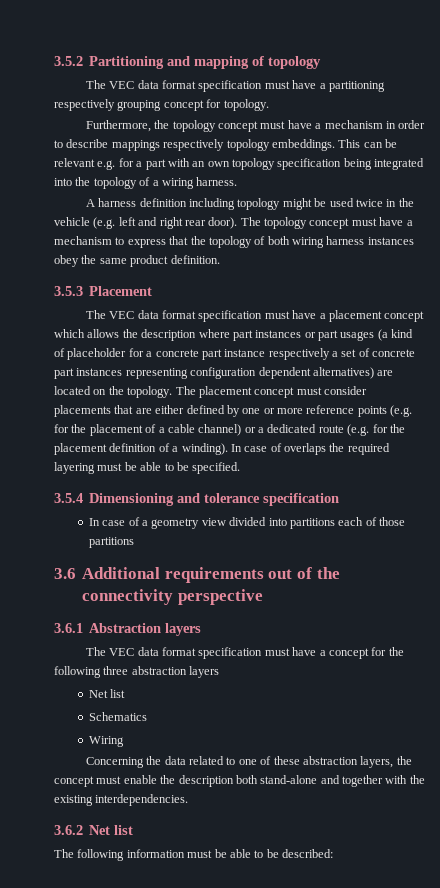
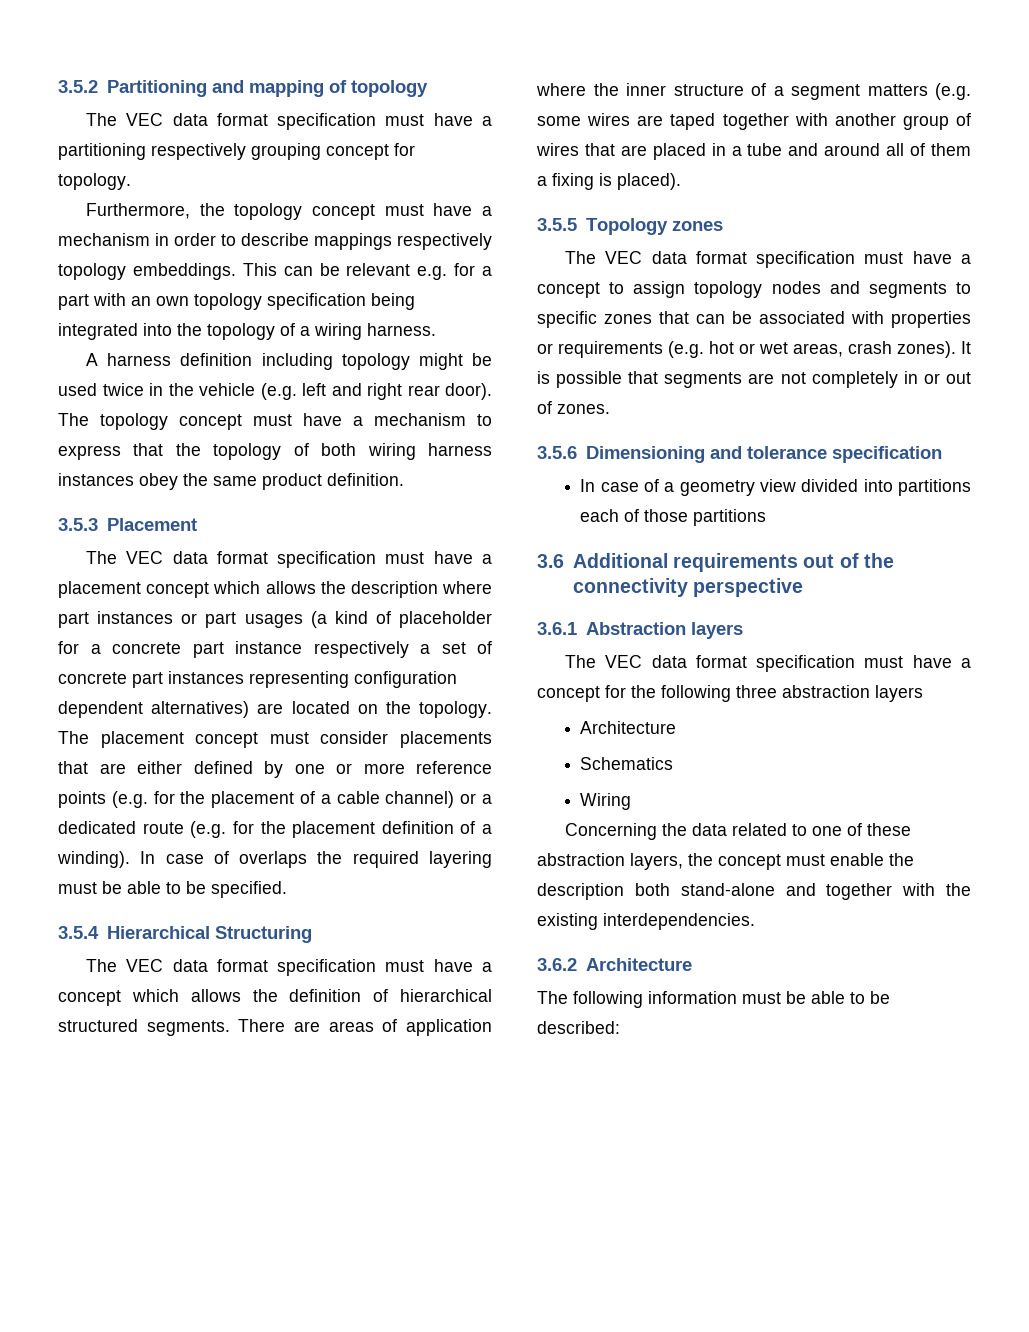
- 3.5.4 Dimensioning and tolerance specification
+ 3.5.4 Hierarchical Structuring
+ The VEC data format specification must have a concept which allows the definition of hierarchical structured segments. There are areas of application where the inner structure of a segment matters (e.g. some wires are taped together with another group of wires that are placed in a tube and around all of them a fixing is placed).
+ 3.5.5 Topology zones
+ The VEC data format specification must have a concept to assign topology nodes and segments to specific zones that can be associated with properties or requirements (e.g. hot or wet areas, crash zones). It is possible that segments are not completely in or out of zones.
+ 3.5.6 Dimensioning and tolerance specification
  The VEC data format specification must have a concept for the following three abstraction layers
- Net list
+ Architecture
- 3.6.2 Net list
+ 3.6.2 Architecture

